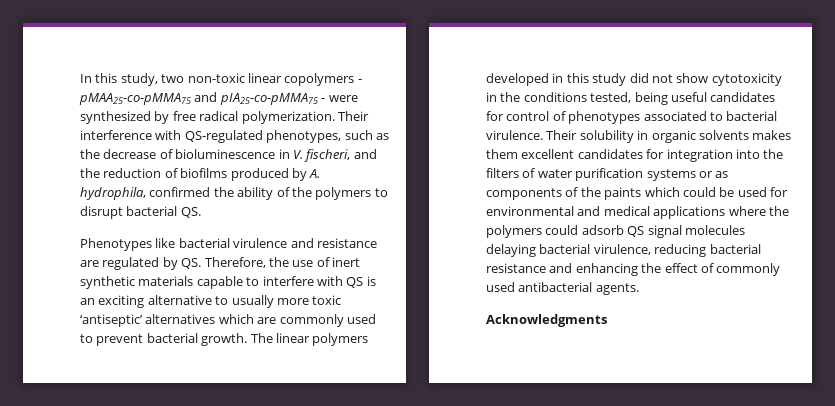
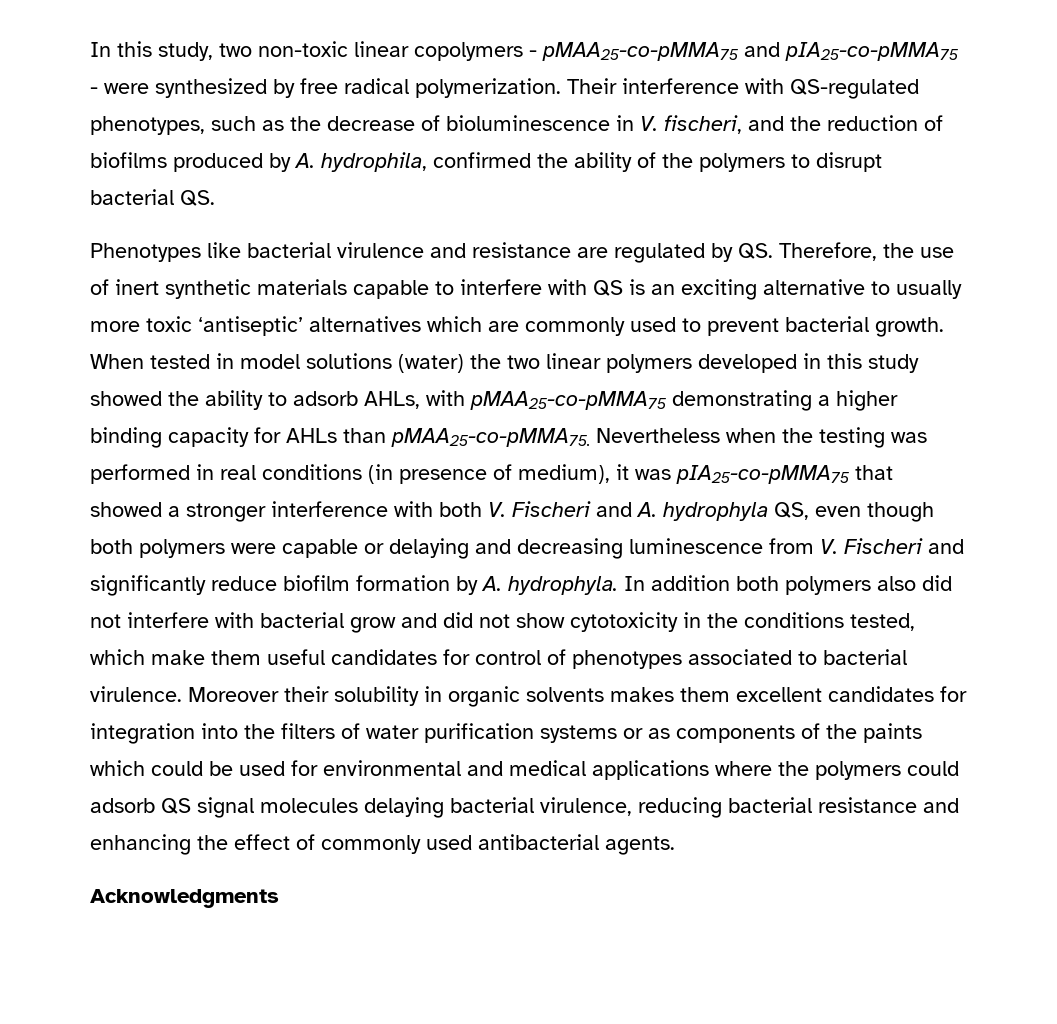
- The linear polymers developed in this study did not show cytotoxicity in the conditions tested, being useful candidates for control of phenotypes associated to bacterial virulence.
+ When tested in model solutions (water) the two linear polymers developed in this study showed the ability to adsorb AHLs, with pMAA25-co-pMMA75 demonstrating a higher binding capacity for AHLs than pMAA25-co-pMMA75. Nevertheless when the testing was performed in real conditions (in presence of medium), it was pIA25-co-pMMA75 that showed a stronger interference with both V. Fischeri and A. hydrophyla QS, even though both polymers were capable or delaying and decreasing luminescence from V. Fischeri and significantly reduce biofilm formation by A. hydrophyla. In addition both polymers also did not interfere with bacterial grow and did not show cytotoxicity in the conditions tested, which make them useful candidates for control of phenotypes associated to bacterial virulence.
- Their solubility in organic solvents makes them excellent candidates for integration into the filters of water purification systems or as components of the paints which could be used for environmental and medical applications where the polymers could adsorb QS signal molecules delaying bacterial virulence, reducing bacterial resistance and enhancing the effect of commonly used antibacterial agents.
+ Moreover their solubility in organic solvents makes them excellent candidates for integration into the filters of water purification systems or as components of the paints which could be used for environmental and medical applications where the polymers could adsorb QS signal molecules delaying bacterial virulence, reducing bacterial resistance and enhancing the effect of commonly used antibacterial agents.

